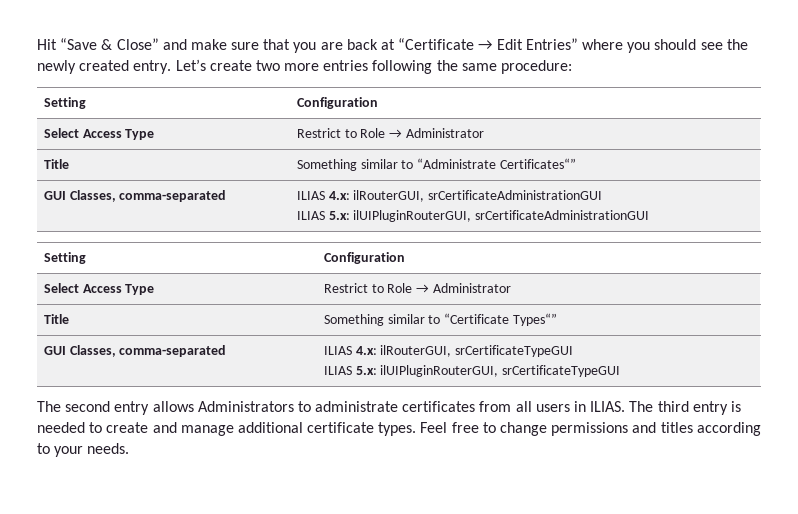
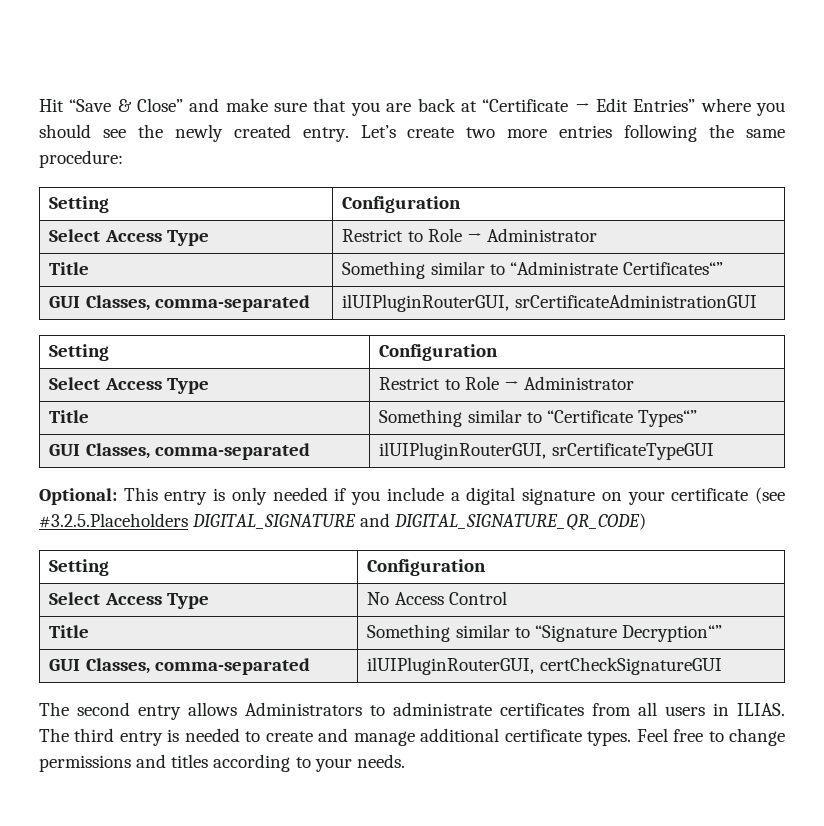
- GUI Classes, comma-separated | ILIAS 4.x: ilRouterGUI, srCertificateAdministrationGUI
- ILIAS 5.x: ilUIPluginRouterGUI, srCertificateAdministrationGUI
+ GUI Classes, comma-separated | ilUIPluginRouterGUI, srCertificateAdministrationGUI
- GUI Classes, comma-separated | ILIAS 4.x: ilRouterGUI, srCertificateTypeGUI
- ILIAS 5.x: ilUIPluginRouterGUI, srCertificateTypeGUI
+ GUI Classes, comma-separated | ilUIPluginRouterGUI, srCertificateTypeGUI
+ Optional: This entry is only needed if you include a digital signature on your certificate (see #3.2.5.Placeholders DIGITAL_SIGNATURE and DIGITAL_SIGNATURE_QR_CODE)
+ Setting | Configuration
+ Select Access Type | No Access Control
+ Title | Something similar to “Signature Decryption“”
+ GUI Classes, comma-separated | ilUIPluginRouterGUI, certCheckSignatureGUI

